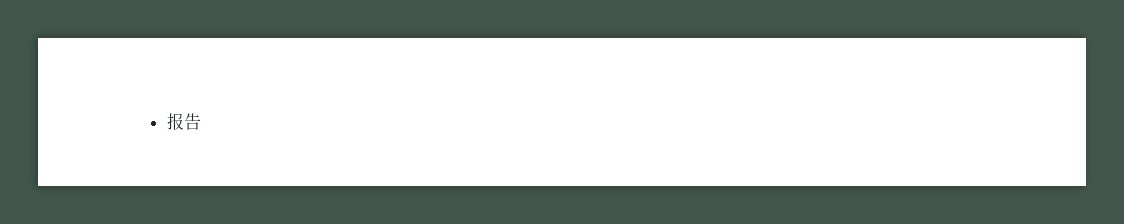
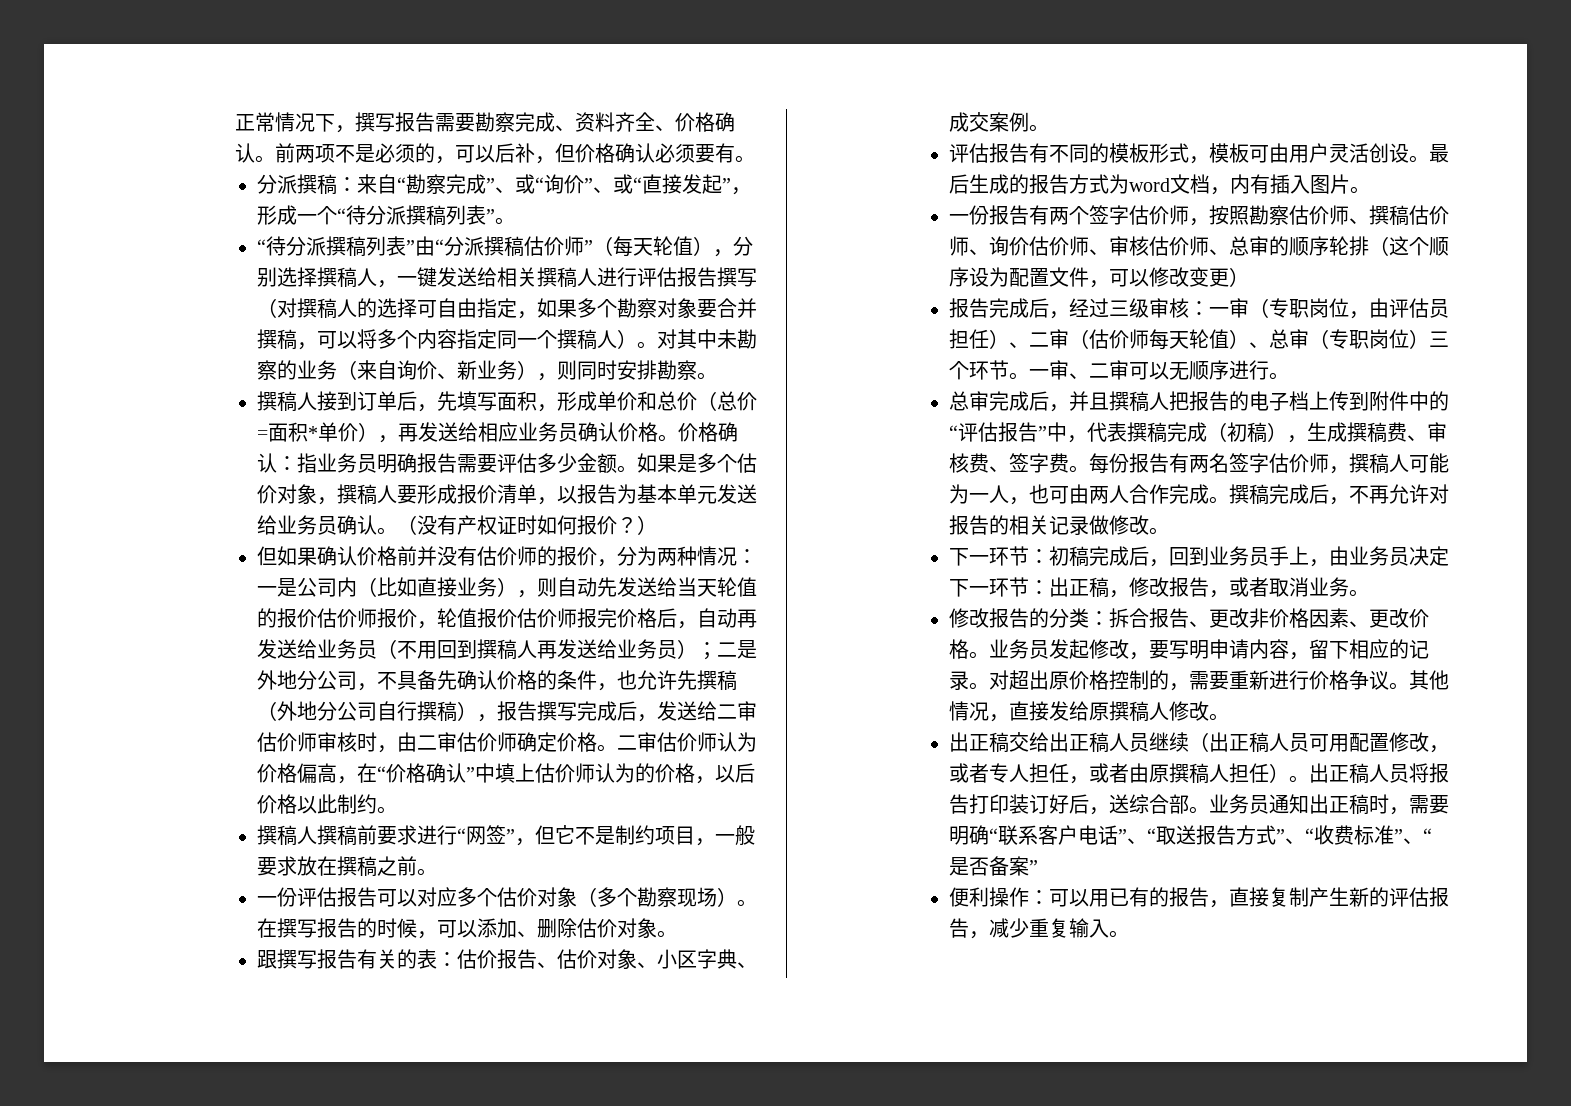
- 报告
+ 正常情况下，撰写报告需要勘察完成、资料齐全、价格确认。前两项不是必须的，可以后补，但价格确认必须要有。
+ 分派撰稿：来自“勘察完成”、或“询价”、或“直接发起”，形成一个“待分派撰稿列表”。
+ “待分派撰稿列表”由“分派撰稿估价师”（每天轮值），分别选择撰稿人，一键发送给相关撰稿人进行评估报告撰写（对撰稿人的选择可自由指定，如果多个勘察对象要合并撰稿，可以将多个内容指定同一个撰稿人）。对其中未勘察的业务（来自询价、新业务），则同时安排勘察。
+ 撰稿人接到订单后，先填写面积，形成单价和总价（总价=面积*单价），再发送给相应业务员确认价格。价格确认：指业务员明确报告需要评估多少金额。如果是多个估价对象，撰稿人要形成报价清单，以报告为基本单元发送给业务员确认。（没有产权证时如何报价？）
+ 但如果确认价格前并没有估价师的报价，分为两种情况：一是公司内（比如直接业务），则自动先发送给当天轮值的报价估价师报价，轮值报价估价师报完价格后，自动再发送给业务员（不用回到撰稿人再发送给业务员）；二是外地分公司，不具备先确认价格的条件，也允许先撰稿（外地分公司自行撰稿），报告撰写完成后，发送给二审估价师审核时，由二审估价师确定价格。二审估价师认为价格偏高，在“价格确认”中填上估价师认为的价格，以后价格以此制约。
+ 撰稿人撰稿前要求进行“网签”，但它不是制约项目，一般要求放在撰稿之前。
+ 一份评估报告可以对应多个估价对象（多个勘察现场）。在撰写报告的时候，可以添加、删除估价对象。
+ 跟撰写报告有关的表：估价报告、估价对象、小区字典、成交案例。
+ 评估报告有不同的模板形式，模板可由用户灵活创设。最后生成的报告方式为word文档，内有插入图片。
+ 一份报告有两个签字估价师，按照勘察估价师、撰稿估价师、询价估价师、审核估价师、总审的顺序轮排（这个顺序设为配置文件，可以修改变更）
+ 报告完成后，经过三级审核：一审（专职岗位，由评估员担任）、二审（估价师每天轮值）、总审（专职岗位）三个环节。一审、二审可以无顺序进行。
+ 总审完成后，并且撰稿人把报告的电子档上传到附件中的“评估报告”中，代表撰稿完成（初稿），生成撰稿费、审核费、签字费。每份报告有两名签字估价师，撰稿人可能为一人，也可由两人合作完成。撰稿完成后，不再允许对报告的相关记录做修改。
+ 下一环节：初稿完成后，回到业务员手上，由业务员决定下一环节：出正稿，修改报告，或者取消业务。
+ 修改报告的分类：拆合报告、更改非价格因素、更改价格。业务员发起修改，要写明申请内容，留下相应的记录。对超出原价格控制的，需要重新进行价格争议。其他情况，直接发给原撰稿人修改。
+ 出正稿交给出正稿人员继续（出正稿人员可用配置修改，或者专人担任，或者由原撰稿人担任）。出正稿人员将报告打印装订好后，送综合部。业务员通知出正稿时，需要明确“联系客户电话”、“取送报告方式”、“收费标准”、“是否备案”
+ 便利操作：可以用已有的报告，直接复制产生新的评估报告，减少重复输入。

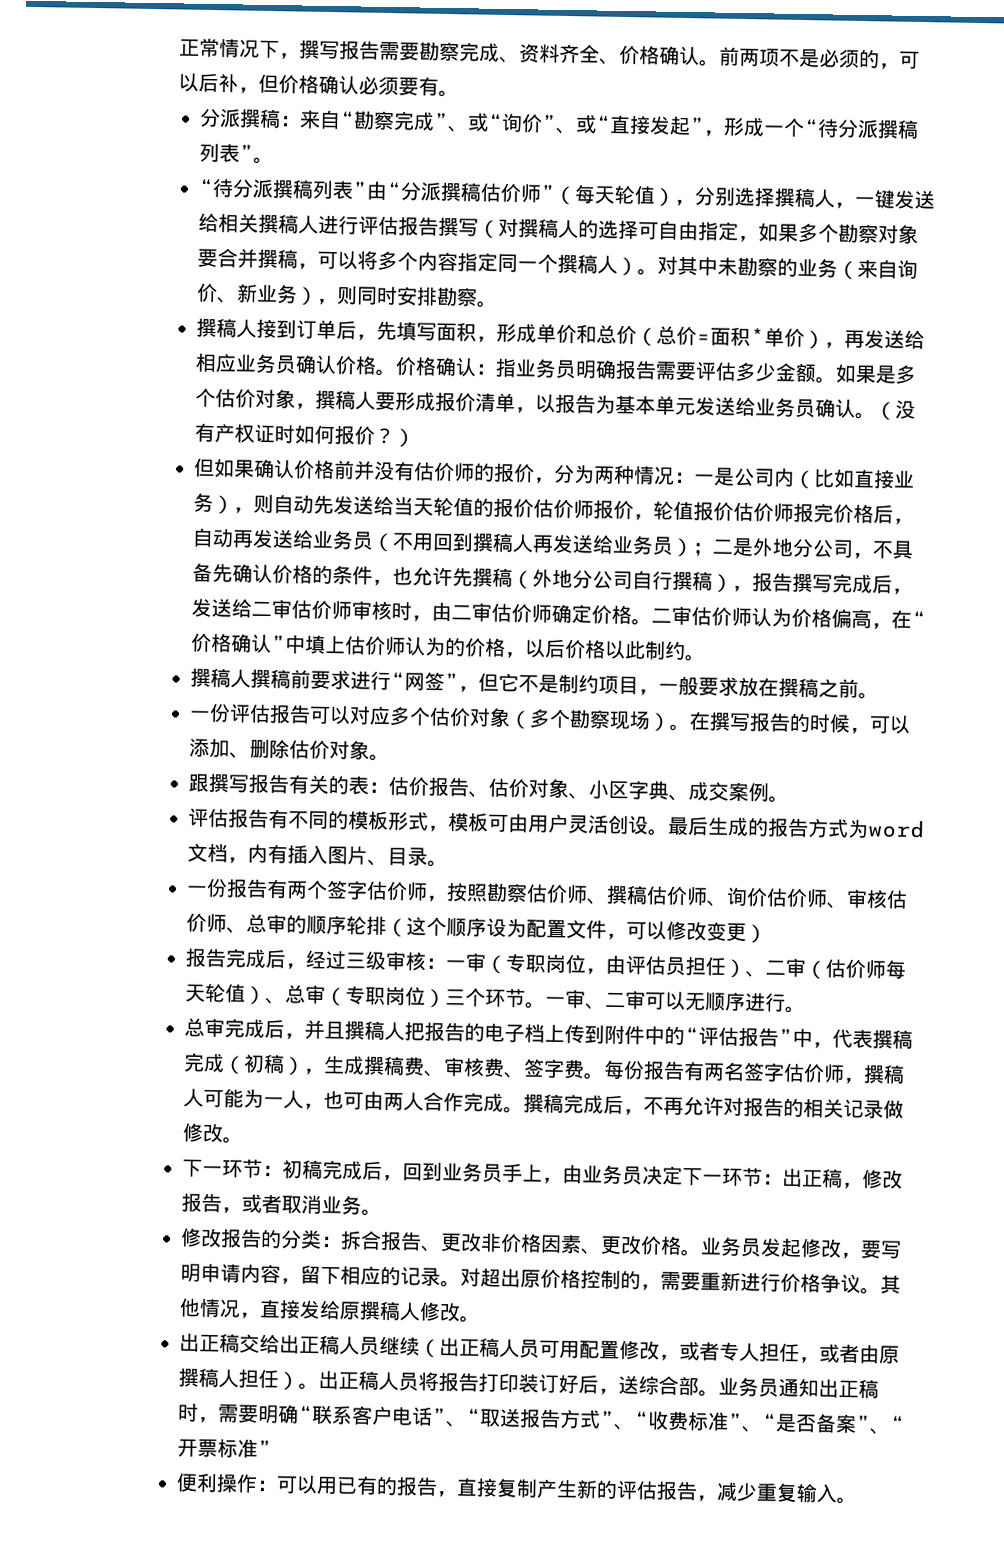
- 最后生成的报告方式为word文档，内有插入图片。
+ 最后生成的报告方式为word文档，内有插入图片、目录。
- 业务员通知出正稿时，需要明确“联系客户电话”、“取送报告方式”、“收费标准”、“是否备案”
+ 业务员通知出正稿时，需要明确“联系客户电话”、“取送报告方式”、“收费标准”、“是否备案”、“开票标准”

